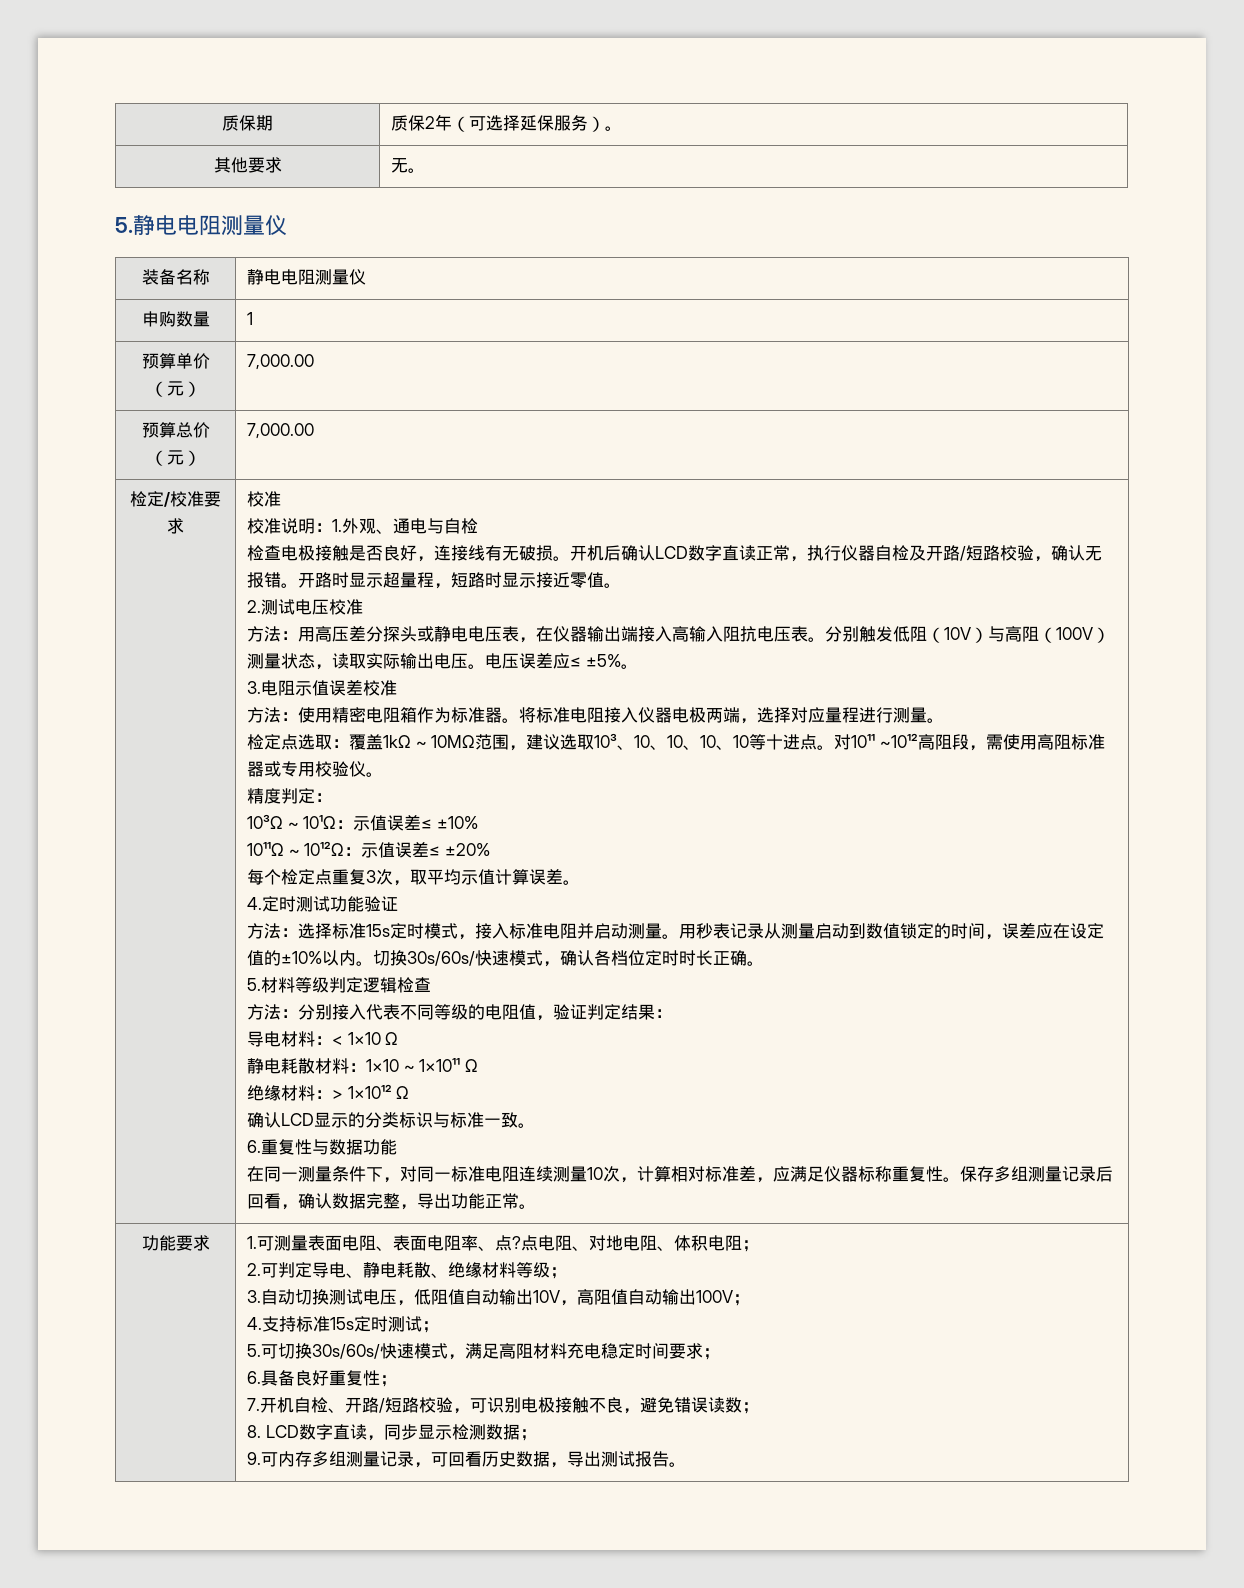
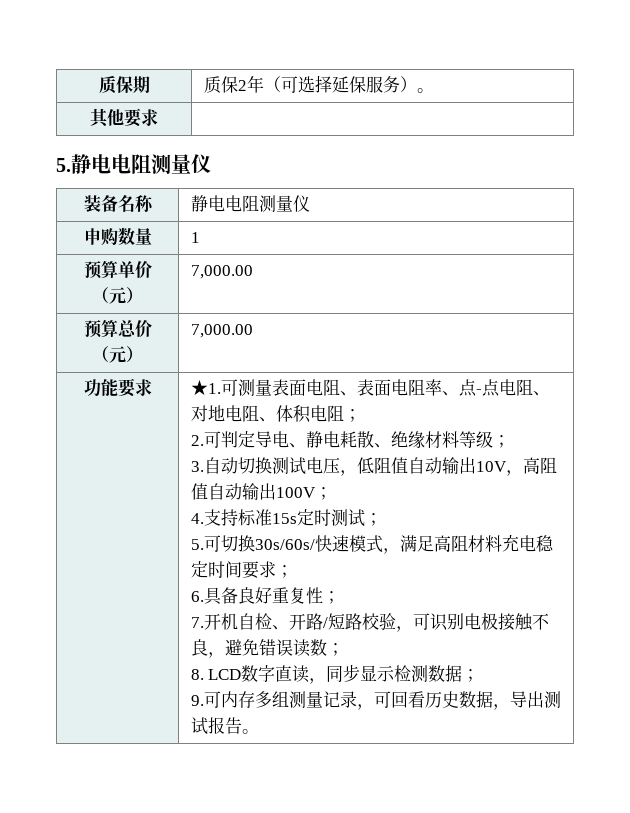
- 其他要求 | 无。
+ 其他要求 |
- 检定/校准要求 | 校准
- 校准说明：1.外观、通电与自检
- 检查电极接触是否良好，连接线有无破损。开机后确认LCD数字直读正常，执行仪器自检及开路/短路校验，确认无报错。开路时显示超量程，短路时显示接近零值。
- 2.测试电压校准
- 方法：用高压差分探头或静电电压表，在仪器输出端接入高输入阻抗电压表。分别触发低阻（10V）与高阻（100V）测量状态，读取实际输出电压。电压误差应≤ ±5%。
- 3.电阻示值误差校准
- 方法：使用精密电阻箱作为标准器。将标准电阻接入仪器电极两端，选择对应量程进行测量。
- 检定点选取：覆盖1kΩ ~ 10MΩ范围，建议选取10³、10、10、10、10等十进点。对10¹¹ ~10¹²高阻段，需使用高阻标准器或专用校验仪。
- 精度判定：
- 10³Ω ~ 10¹Ω：示值误差≤ ±10%
- 10¹¹Ω ~ 10¹²Ω：示值误差≤ ±20%
- 每个检定点重复3次，取平均示值计算误差。
- 4.定时测试功能验证
- 方法：选择标准15s定时模式，接入标准电阻并启动测量。用秒表记录从测量启动到数值锁定的时间，误差应在设定值的±10%以内。切换30s/60s/快速模式，确认各档位定时时长正确。
- 5.材料等级判定逻辑检查
- 方法：分别接入代表不同等级的电阻值，验证判定结果：
- 导电材料：< 1×10 Ω
- 静电耗散材料：1×10 ~ 1×10¹¹ Ω
- 绝缘材料：> 1×10¹² Ω
- 确认LCD显示的分类标识与标准一致。
- 6.重复性与数据功能
- 在同一测量条件下，对同一标准电阻连续测量10次，计算相对标准差，应满足仪器标称重复性。保存多组测量记录后回看，确认数据完整，导出功能正常。
- 1.可测量表面电阻、表面电阻率、点?点电阻、对地电阻、体积电阻；
+ ★1.可测量表面电阻、表面电阻率、点-点电阻、对地电阻、体积电阻；

